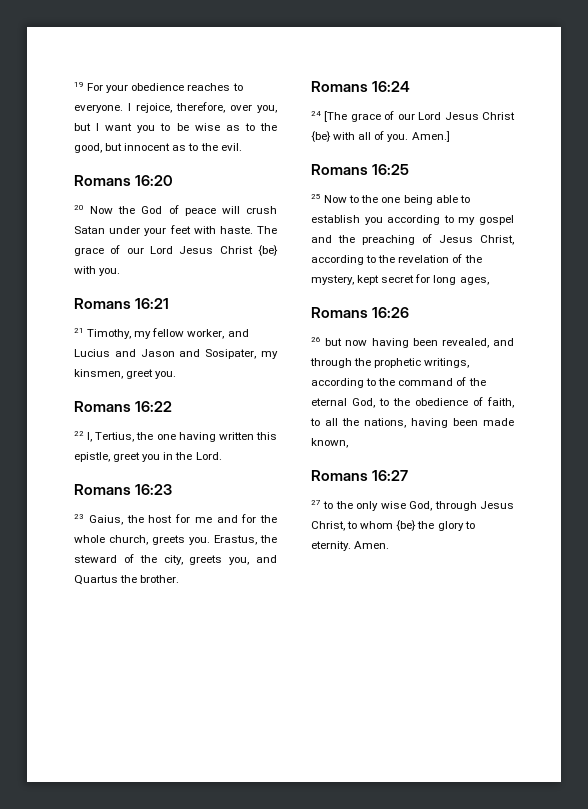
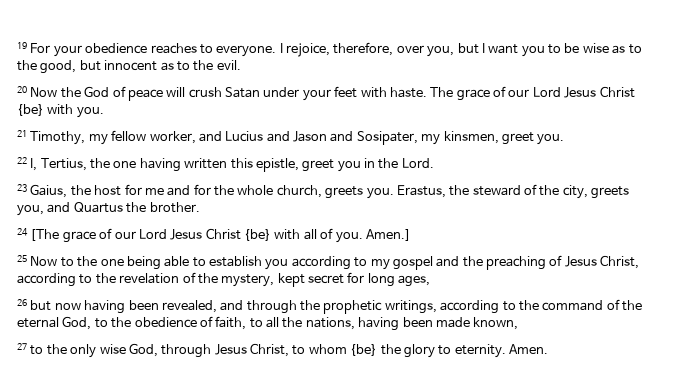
- Romans 16:20
- Romans 16:21
- Romans 16:22
- Romans 16:23
- Romans 16:24
- Romans 16:25
- Romans 16:26
- Romans 16:27

